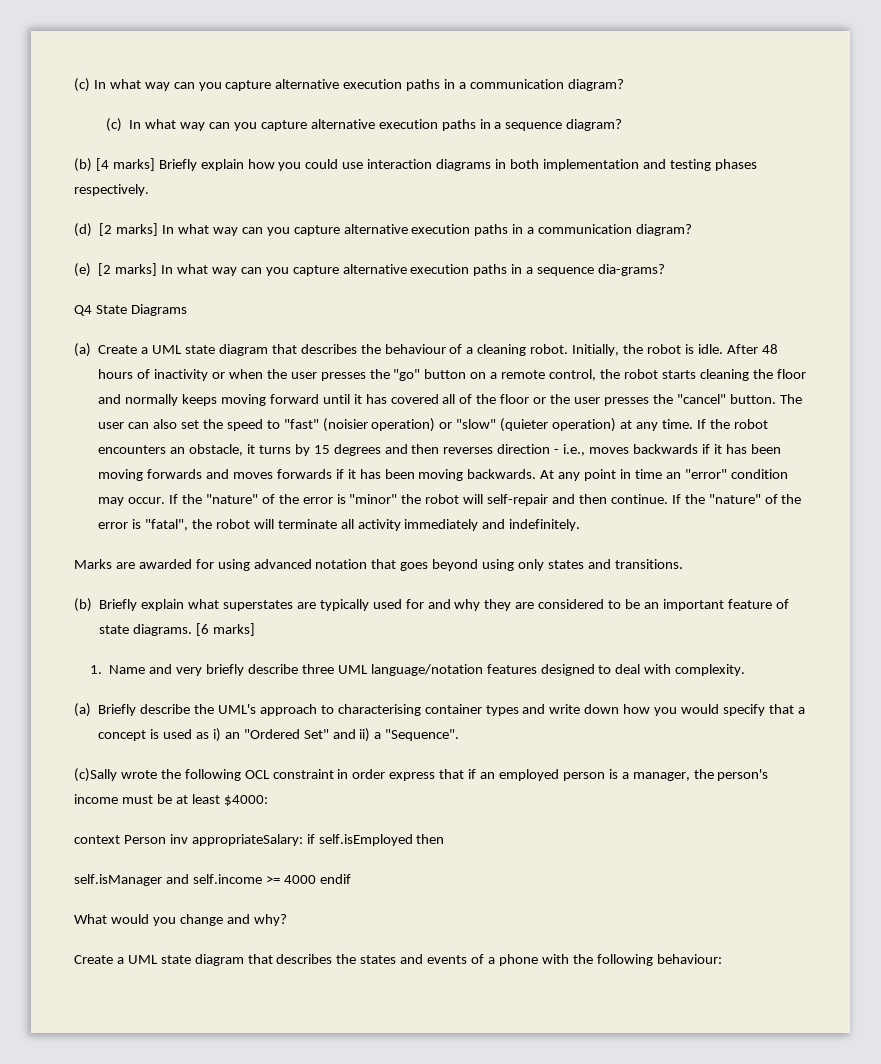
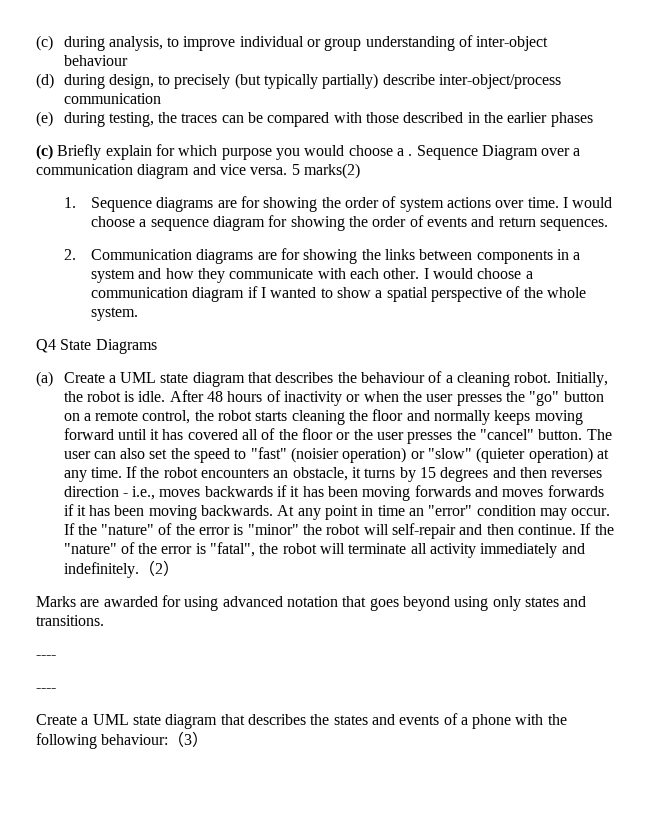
- (c) In what way can you capture alternative execution paths in a communication diagram?
- (c) In what way can you capture alternative execution paths in a sequence diagram?
- (b) [4 marks] Briefly explain how you could use interaction diagrams in both implementation and testing phases respectively.
- (d) [2 marks] In what way can you capture alternative execution paths in a communication diagram?
- (e) [2 marks] In what way can you capture alternative execution paths in a sequence dia-grams?
+ (c) during analysis, to improve individual or group understanding of inter-object behaviour
+ (d) during design, to precisely (but typically partially) describe inter-object/process communication
+ (e) during testing, the traces can be compared with those described in the earlier phases
+ (c) Briefly explain for which purpose you would choose a . Sequence Diagram over a communication diagram and vice versa. 5 marks(2)
+ 1. Sequence diagrams are for showing the order of system actions over time. I would choose a sequence diagram for showing the order of events and return sequences.
+ 2. Communication diagrams are for showing the links between components in a system and how they communicate with each other. I would choose a communication diagram if I wanted to show a spatial perspective of the whole system.
+ （2）
  Marks are awarded for using advanced notation that goes beyond using only states and transitions.
- (b) Briefly explain what superstates are typically used for and why they are considered to be an important feature of state diagrams. [6 marks]
- 1. Name and very briefly describe three UML language/notation features designed to deal with complexity.
- (a) Briefly describe the UML's approach to characterising container types and write down how you would specify that a concept is used as i) an "Ordered Set" and ii) a "Sequence".
- (c)Sally wrote the following OCL constraint in order express that if an employed person is a manager, the person's income must be at least $4000:
- context Person inv appropriateSalary: if self.isEmployed then
- self.isManager and self.income >= 4000 endif
- What would you change and why?
+ ----
+ ----
- Create a UML state diagram that describes the states and events of a phone with the following behaviour:
+ Create a UML state diagram that describes the states and events of a phone with the following behaviour:（3）

